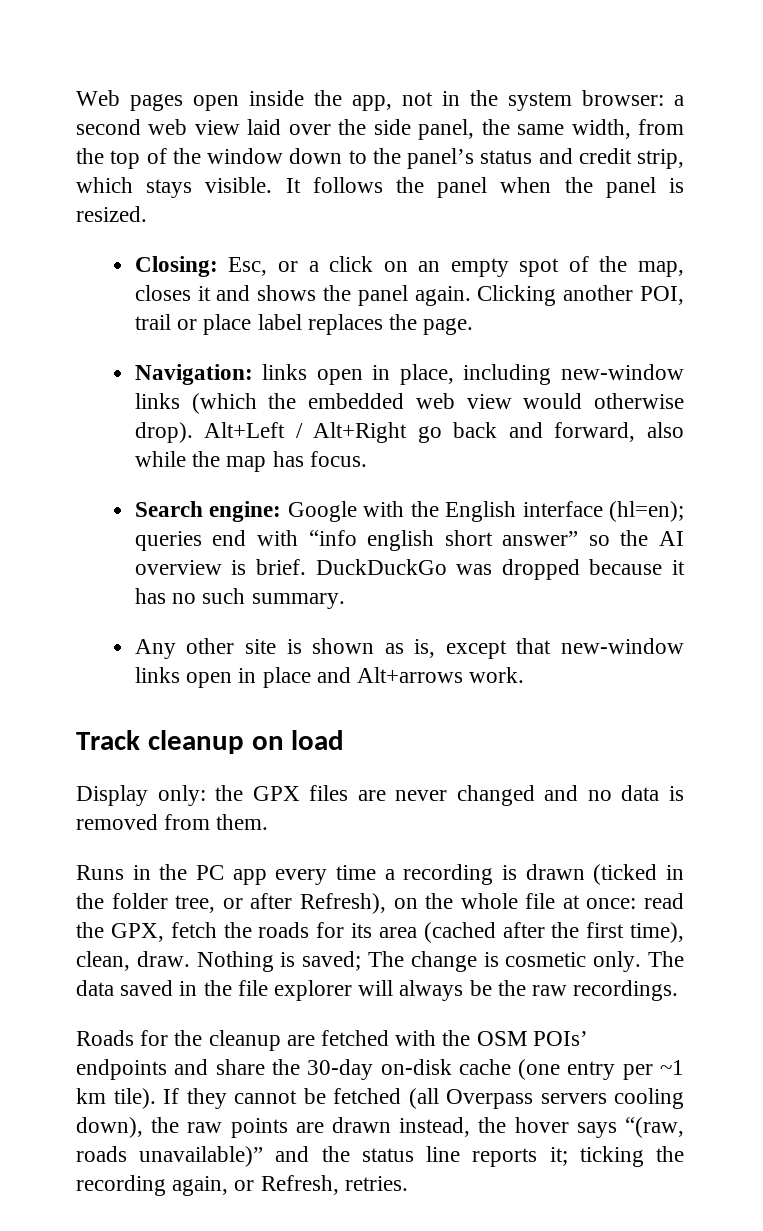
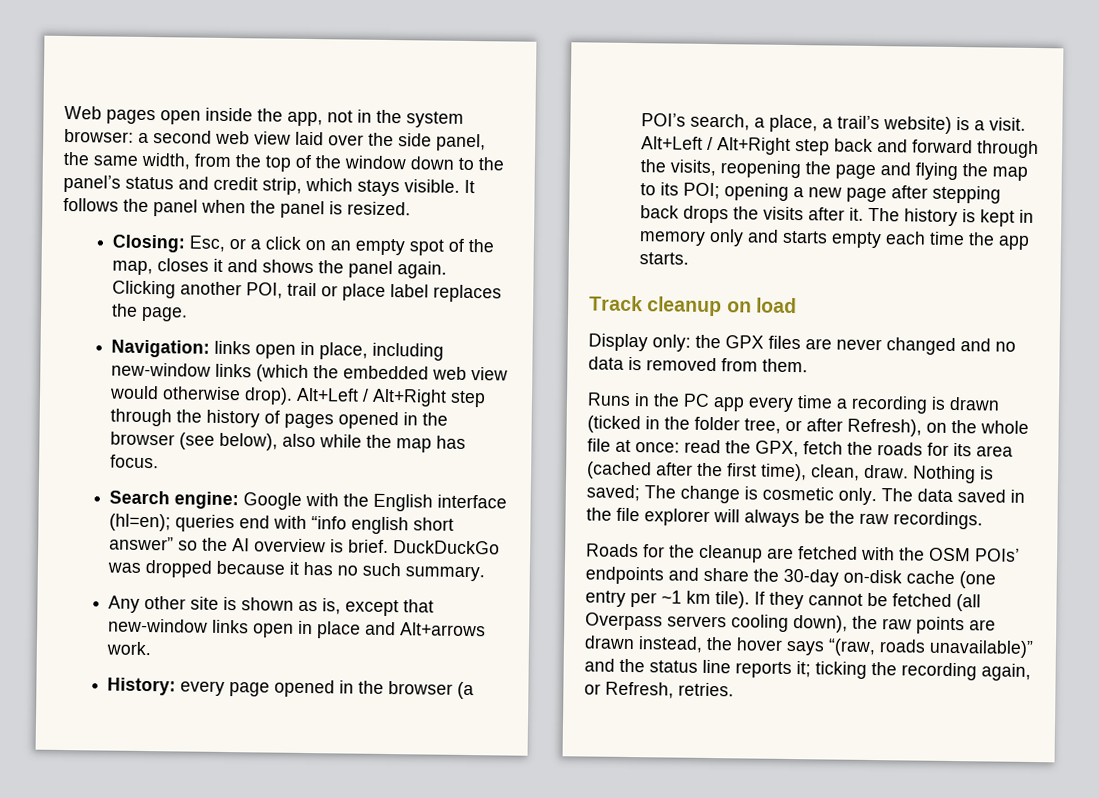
- Alt+Left / Alt+Right go back and forward, also while the map has focus.
+ Alt+Left / Alt+Right step through the history of pages opened in the browser (see below), also while the map has focus.
+ History: every page opened in the browser (a POI’s search, a place, a trail’s website) is a visit. Alt+Left / Alt+Right step back and forward through the visits, reopening the page and flying the map to its POI; opening a new page after stepping back drops the visits after it. The history is kept in memory only and starts empty each time the app starts.

